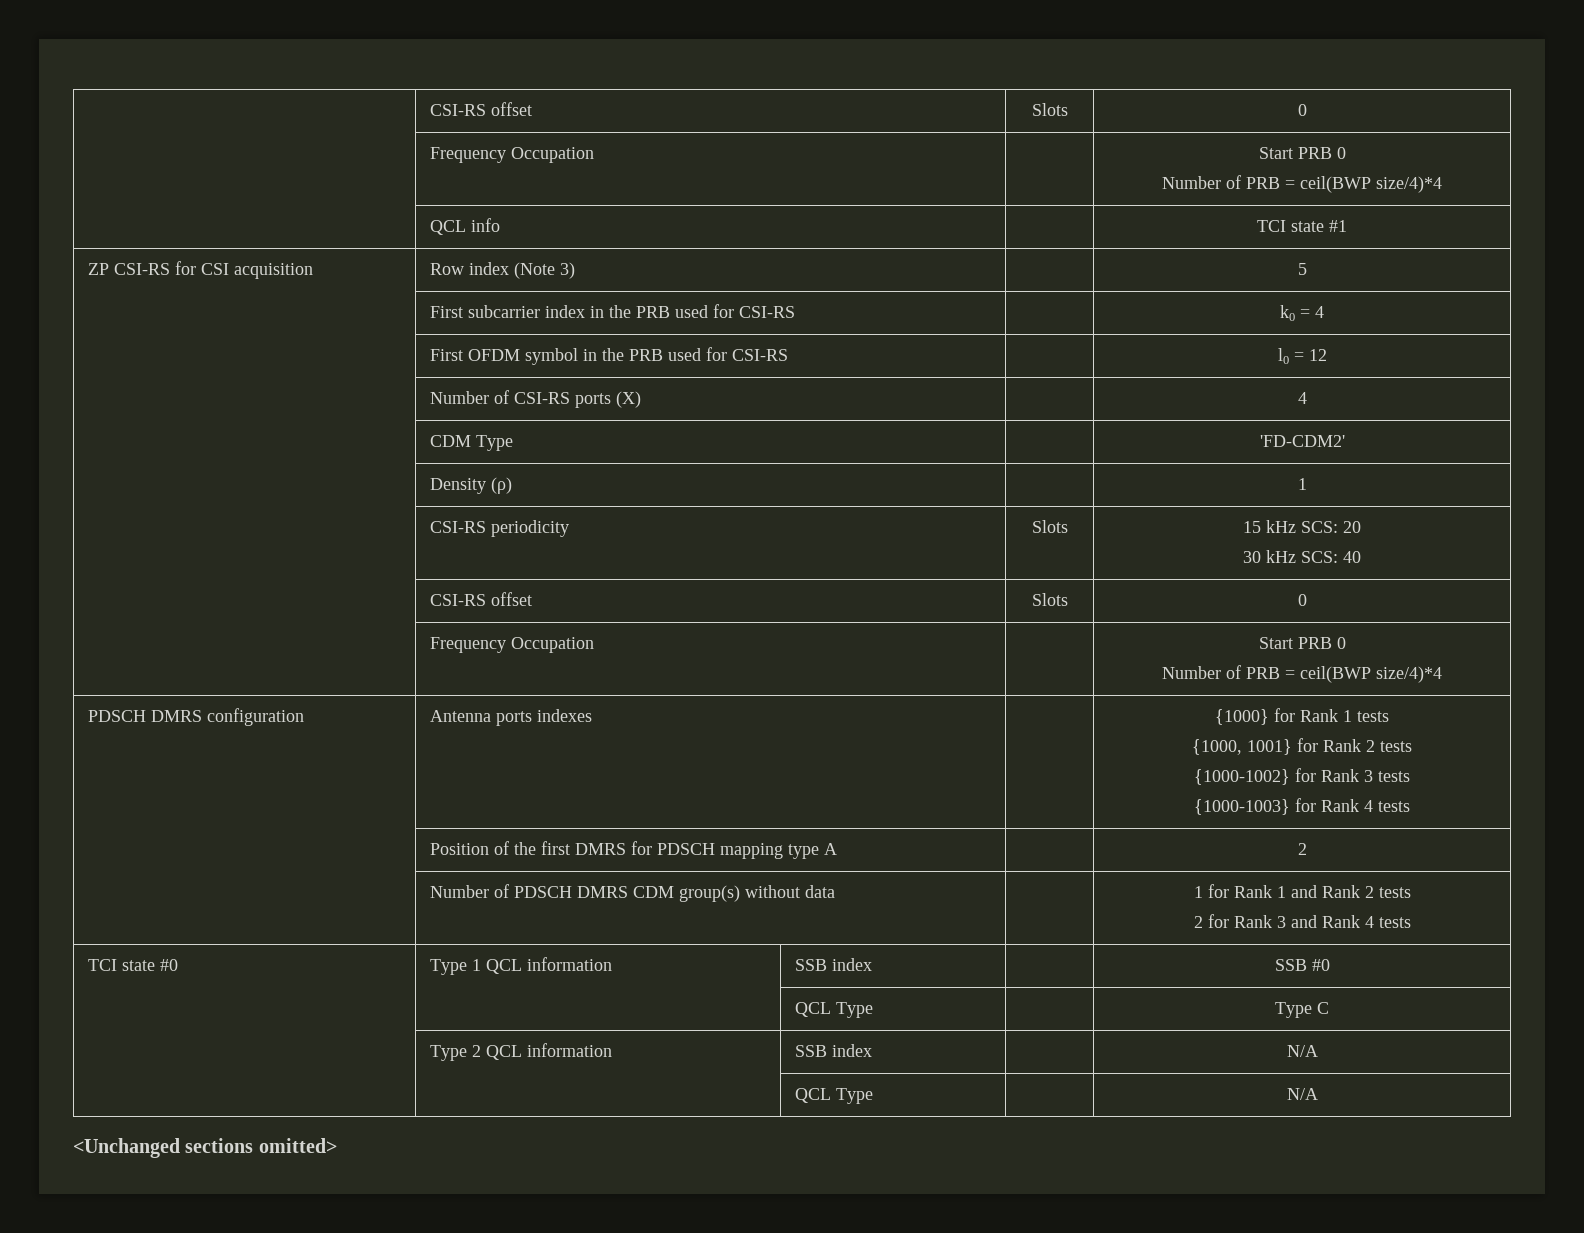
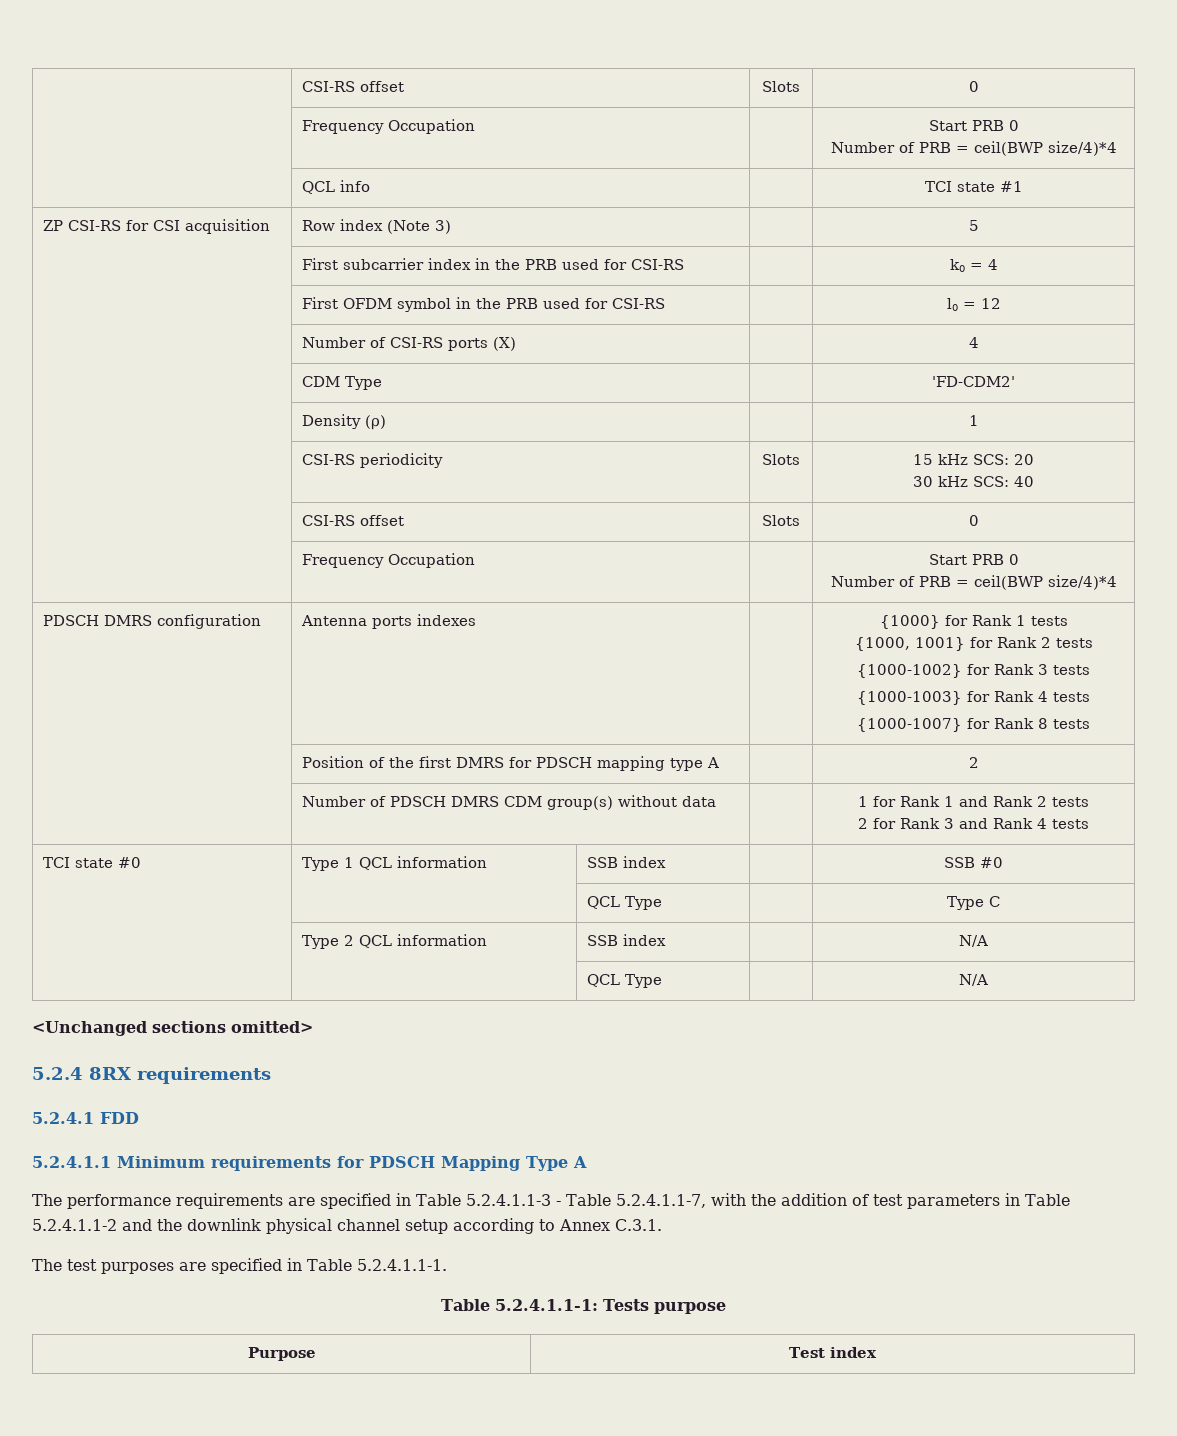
  PDSCH DMRS configuration | Antenna ports indexes | | {1000} for Rank 1 tests
  {1000, 1001} for Rank 2 tests
  {1000-1002} for Rank 3 tests
  {1000-1003} for Rank 4 tests
+ {1000-1007} for Rank 8 tests
+ 5.2.4 8RX requirements
+ 5.2.4.1 FDD
+ 5.2.4.1.1 Minimum requirements for PDSCH Mapping Type A
+ The performance requirements are specified in Table 5.2.4.1.1-3 - Table 5.2.4.1.1-7, with the addition of test parameters in Table 5.2.4.1.1-2 and the downlink physical channel setup according to Annex C.3.1.
+ The test purposes are specified in Table 5.2.4.1.1-1.
+ Table 5.2.4.1.1-1: Tests purpose
+ Purpose | Test index

